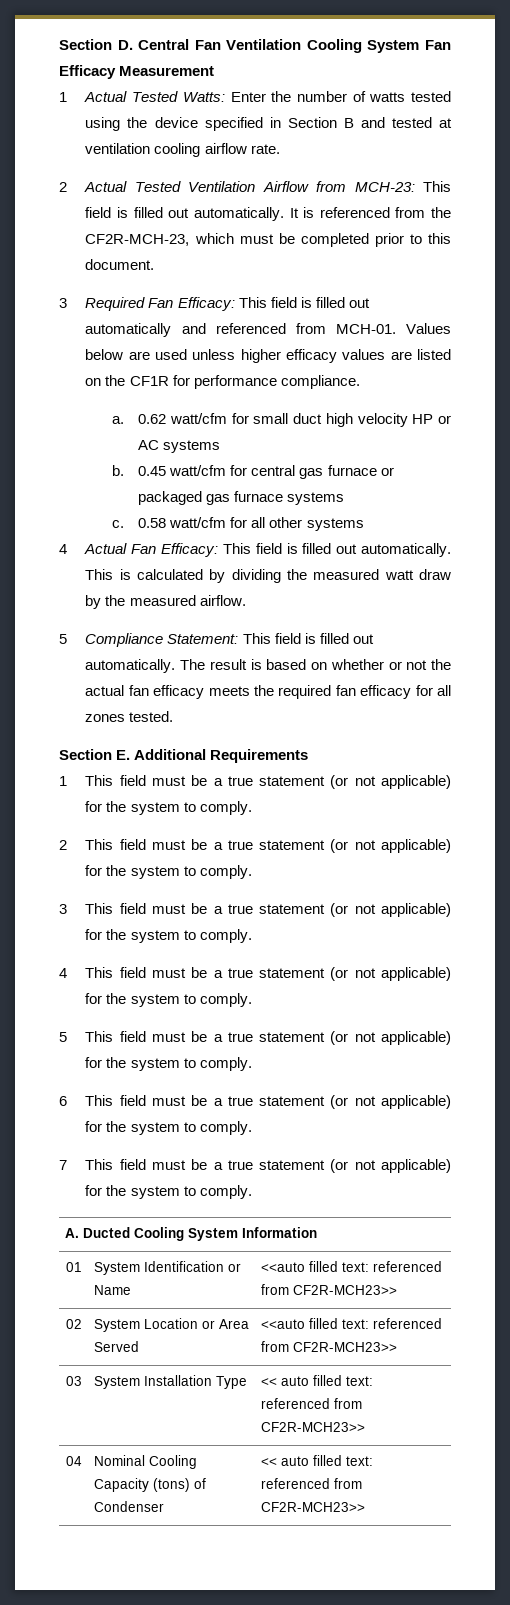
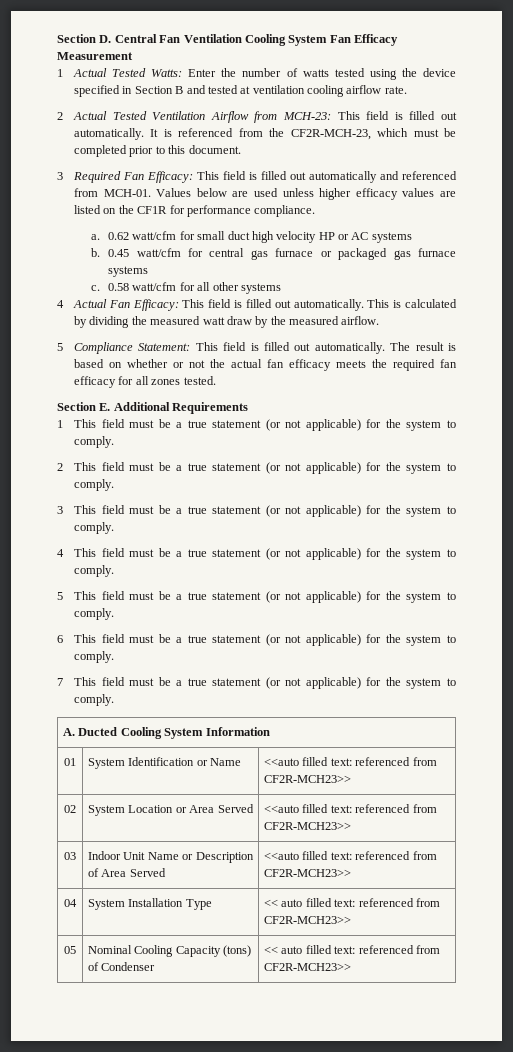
- 03 | System Installation Type | << auto filled text: referenced from CF2R-MCH23>>
+ 03 | Indoor Unit Name or Description of Area Served | <<auto filled text: referenced from CF2R-MCH23>>
+ 04 | System Installation Type | << auto filled text: referenced from CF2R-MCH23>>
- 04 | Nominal Cooling Capacity (tons) of Condenser | << auto filled text: referenced from CF2R-MCH23>>
+ 05 | Nominal Cooling Capacity (tons) of Condenser | << auto filled text: referenced from CF2R-MCH23>>

